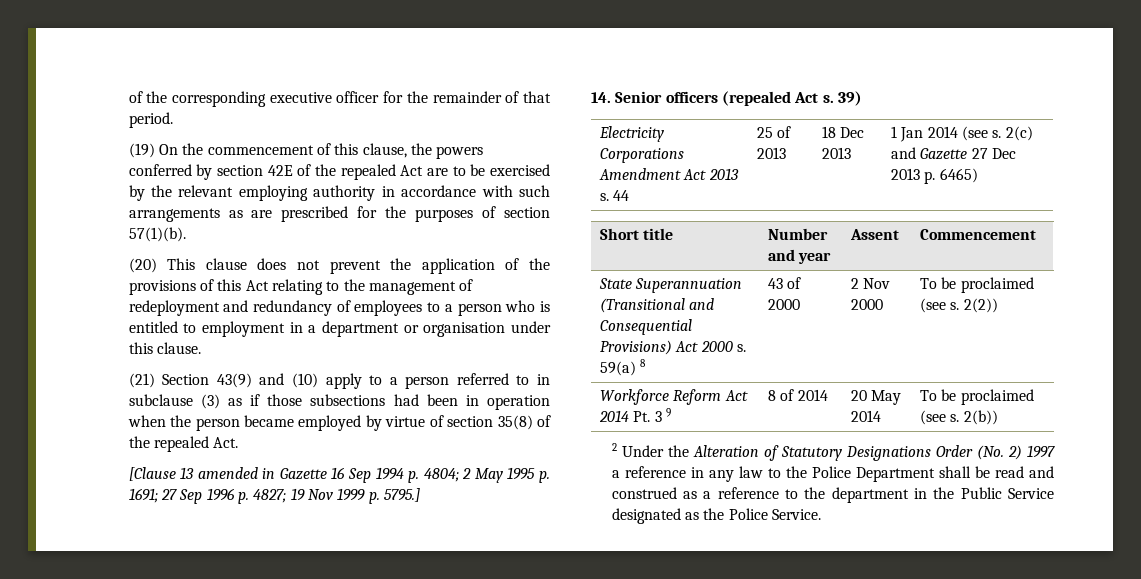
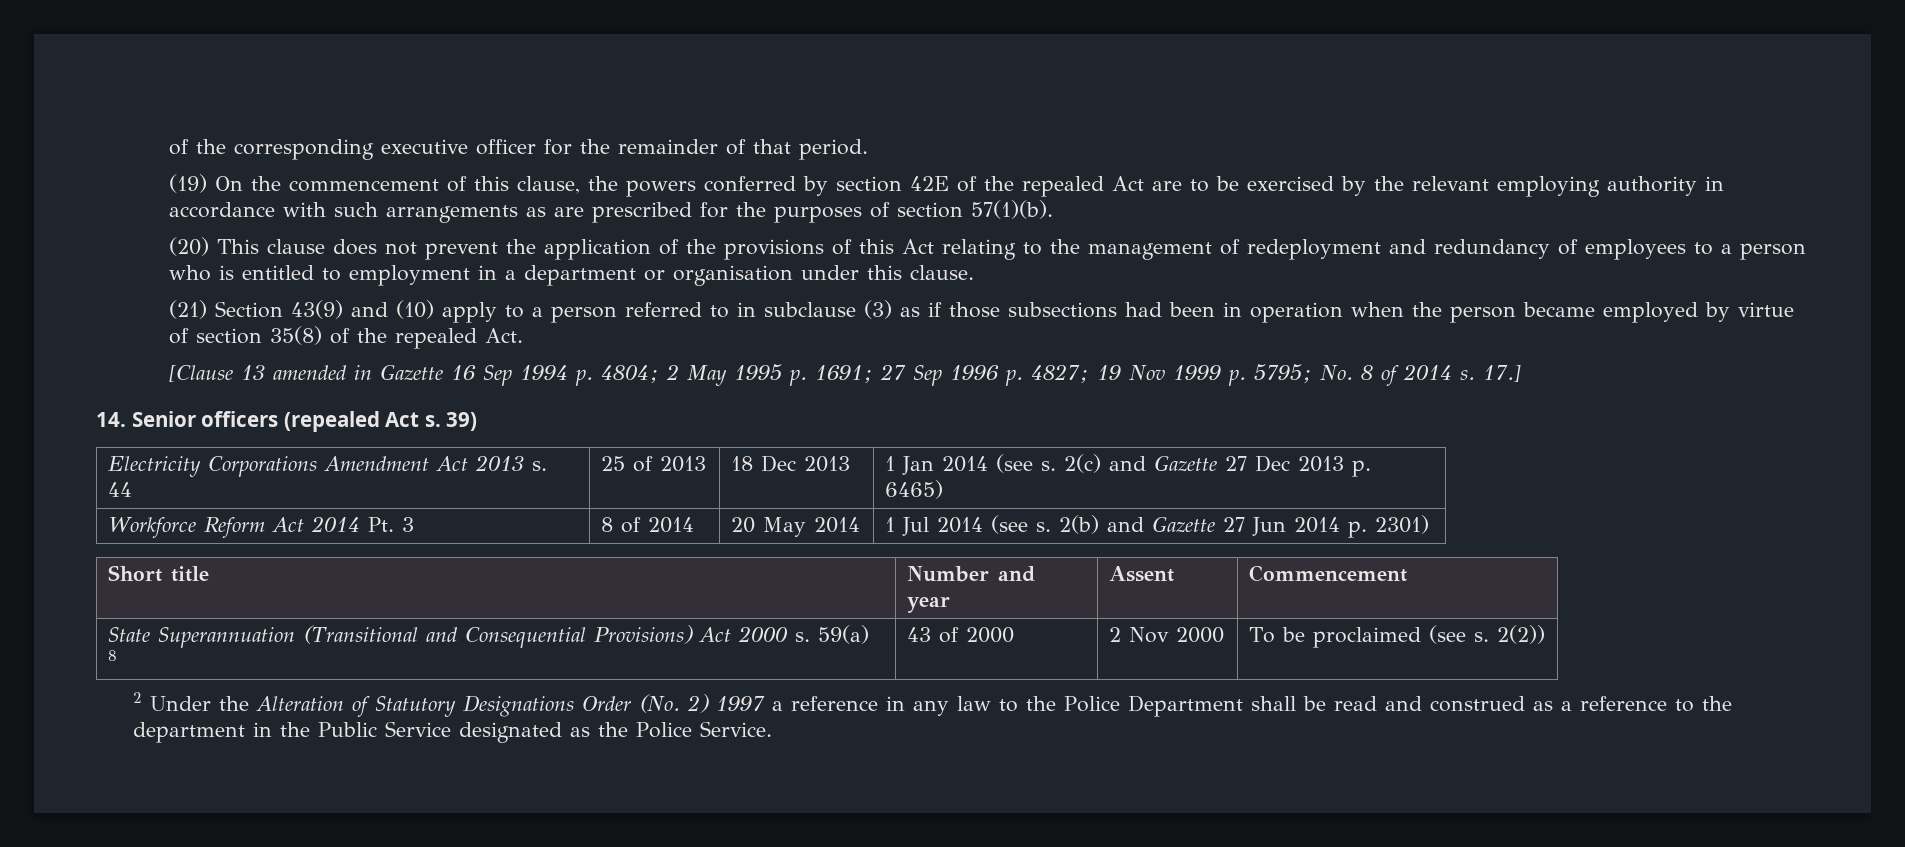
- [Clause 13 amended in Gazette 16 Sep 1994 p. 4804; 2 May 1995 p. 1691; 27 Sep 1996 p. 4827; 19 Nov 1999 p. 5795.]
+ [Clause 13 amended in Gazette 16 Sep 1994 p. 4804; 2 May 1995 p. 1691; 27 Sep 1996 p. 4827; 19 Nov 1999 p. 5795; No. 8 of 2014 s. 17.]
+ Workforce Reform Act 2014 Pt. 3 | 8 of 2014 | 20 May 2014 | 1 Jul 2014 (see s. 2(b) and Gazette 27 Jun 2014 p. 2301)
- Workforce Reform Act 2014 Pt. 3 9 | 8 of 2014 | 20 May 2014 | To be proclaimed (see s. 2(b))

